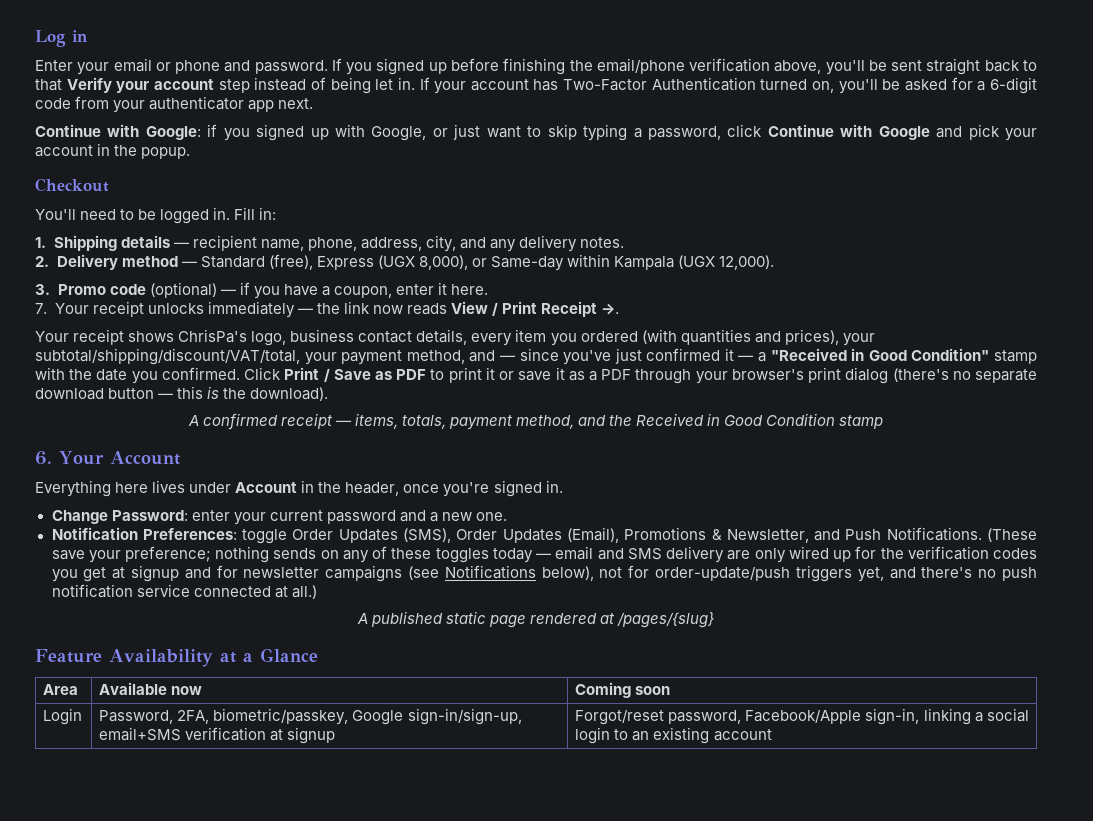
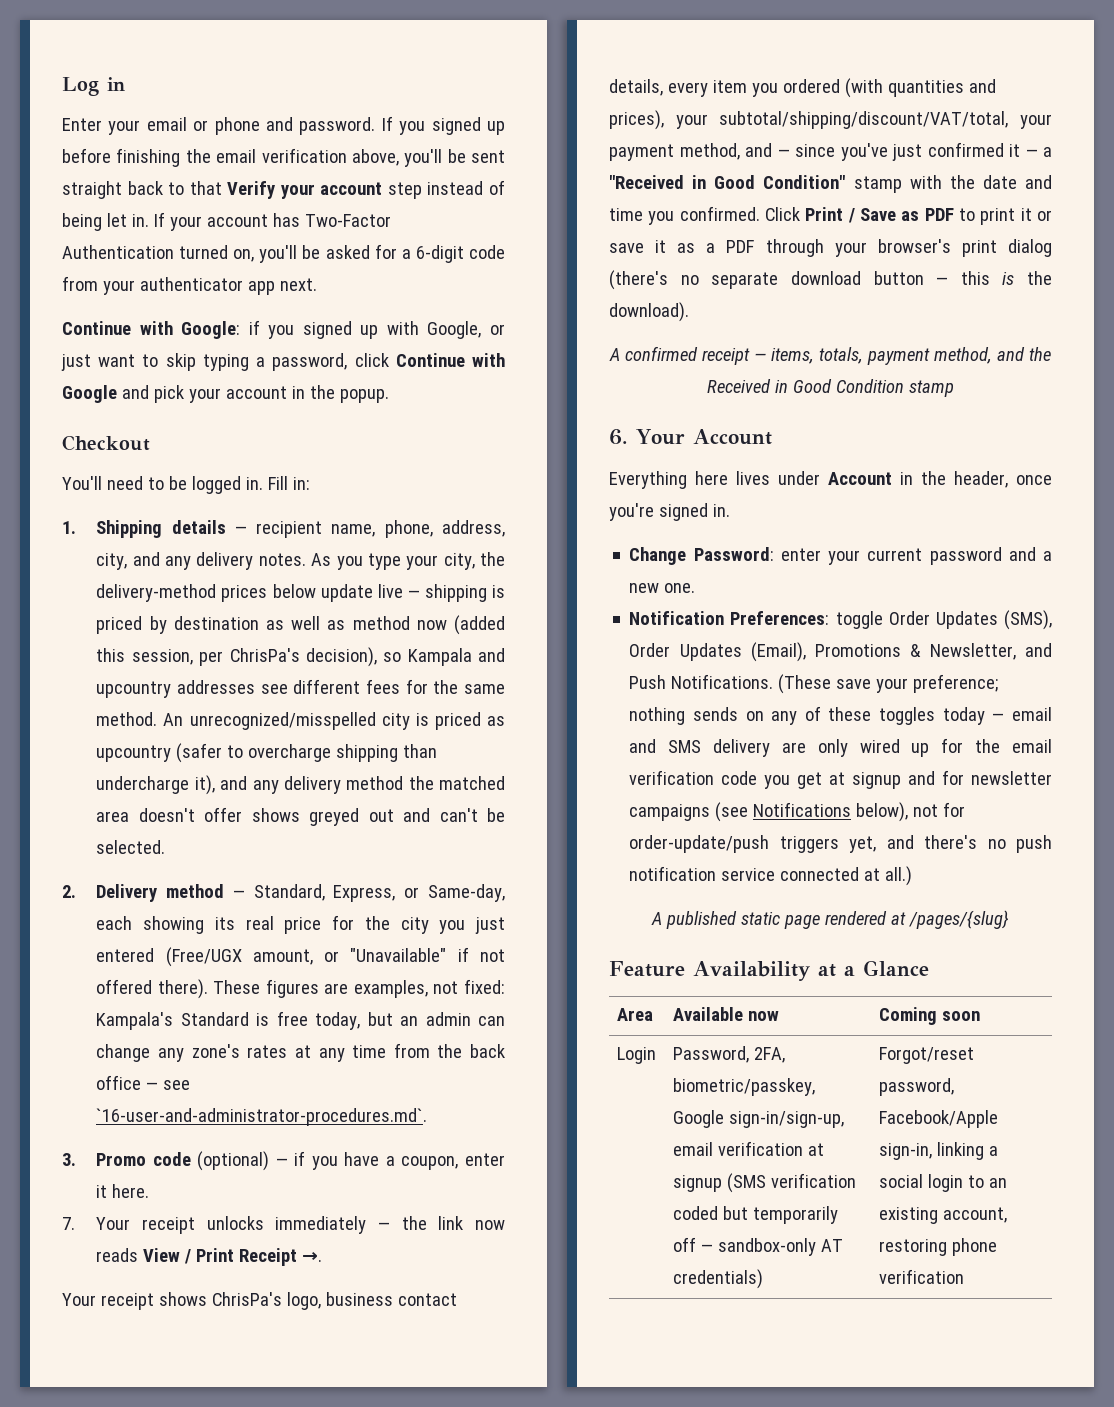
- If you signed up before finishing the email/phone verification above, you'll be sent straight back to that Verify your account step instead of being let in.
+ If you signed up before finishing the email verification above, you'll be sent straight back to that Verify your account step instead of being let in.
- 1. Shipping details — recipient name, phone, address, city, and any delivery notes.
- 2. Delivery method — Standard (free), Express (UGX 8,000), or Same-day within Kampala (UGX 12,000).
+ 1. Shipping details — recipient name, phone, address, city, and any delivery notes. As you type your city, the delivery-method prices below update live — shipping is priced by destination as well as method now (added this session, per ChrisPa's decision), so Kampala and upcountry addresses see different fees for the same method. An unrecognized/misspelled city is priced as upcountry (safer to overcharge shipping than undercharge it), and any delivery method the matched area doesn't offer shows greyed out and can't be selected.
+ 2. Delivery method — Standard, Express, or Same-day, each showing its real price for the city you just entered (Free/UGX amount, or "Unavailable" if not offered there). These figures are examples, not fixed: Kampala's Standard is free today, but an admin can change any zone's rates at any time from the back office — see `16-user-and-administrator-procedures.md`.
- Your receipt shows ChrisPa's logo, business contact details, every item you ordered (with quantities and prices), your subtotal/shipping/discount/VAT/total, your payment method, and — since you've just confirmed it — a "Received in Good Condition" stamp with the date you confirmed.
+ Your receipt shows ChrisPa's logo, business contact details, every item you ordered (with quantities and prices), your subtotal/shipping/discount/VAT/total, your payment method, and — since you've just confirmed it — a "Received in Good Condition" stamp with the date and time you confirmed.
- (These save your preference; nothing sends on any of these toggles today — email and SMS delivery are only wired up for the verification codes you get at signup and for newsletter campaigns (see Notifications below), not for order-update/push triggers yet, and there's no push notification service connected at all.)
+ (These save your preference; nothing sends on any of these toggles today — email and SMS delivery are only wired up for the email verification code you get at signup and for newsletter campaigns (see Notifications below), not for order-update/push triggers yet, and there's no push notification service connected at all.)
- Login | Password, 2FA, biometric/passkey, Google sign-in/sign-up, email+SMS verification at signup | Forgot/reset password, Facebook/Apple sign-in, linking a social login to an existing account
+ Login | Password, 2FA, biometric/passkey, Google sign-in/sign-up, email verification at signup (SMS verification coded but temporarily off — sandbox-only AT credentials) | Forgot/reset password, Facebook/Apple sign-in, linking a social login to an existing account, restoring phone verification

